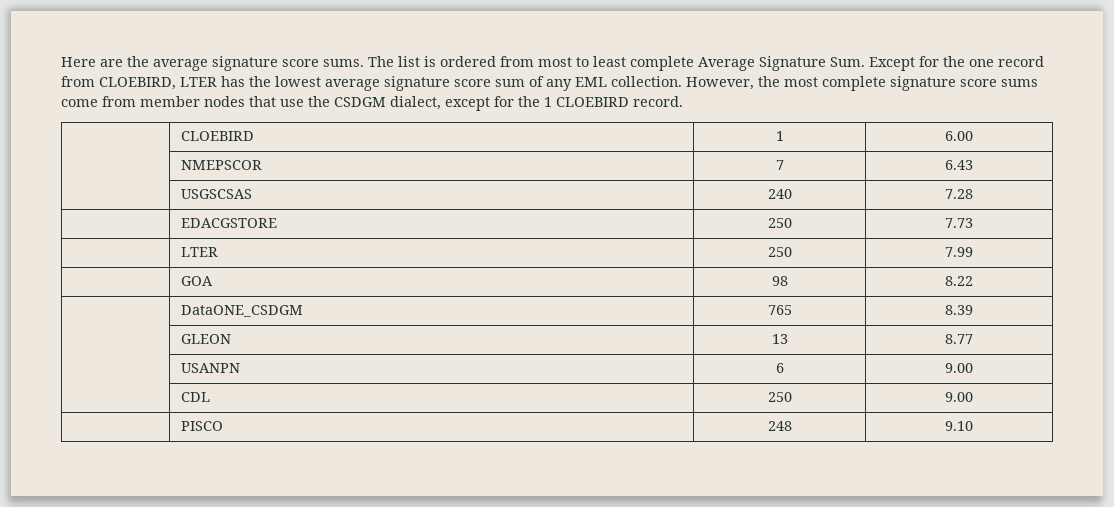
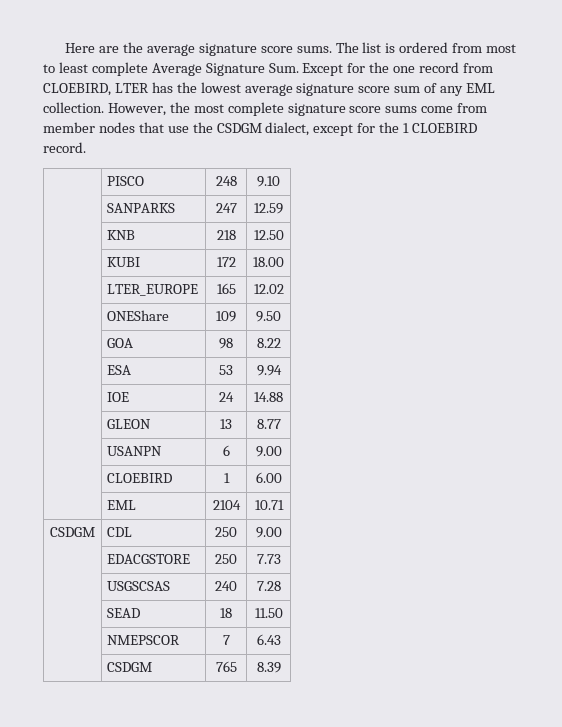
- | CLOEBIRD | 1 | 6.00
- | NMEPSCOR | 7 | 6.43
- | USGSCSAS | 240 | 7.28
- | EDACGSTORE | 250 | 7.73
- | LTER | 250 | 7.99
+ | PISCO | 248 | 9.10
+ | SANPARKS | 247 | 12.59
+ | KNB | 218 | 12.50
+ | KUBI | 172 | 18.00
+ | LTER_EUROPE | 165 | 12.02
+ | ONEShare | 109 | 9.50
  | GOA | 98 | 8.22
- | DataONE_CSDGM | 765 | 8.39
+ | ESA | 53 | 9.94
+ | IOE | 24 | 14.88
- | CDL | 250 | 9.00
- | PISCO | 248 | 9.10
+ | CLOEBIRD | 1 | 6.00
+ | EML | 2104 | 10.71
+ CSDGM | CDL | 250 | 9.00
+ | EDACGSTORE | 250 | 7.73
+ | USGSCSAS | 240 | 7.28
+ | SEAD | 18 | 11.50
+ | NMEPSCOR | 7 | 6.43
+ | CSDGM | 765 | 8.39

